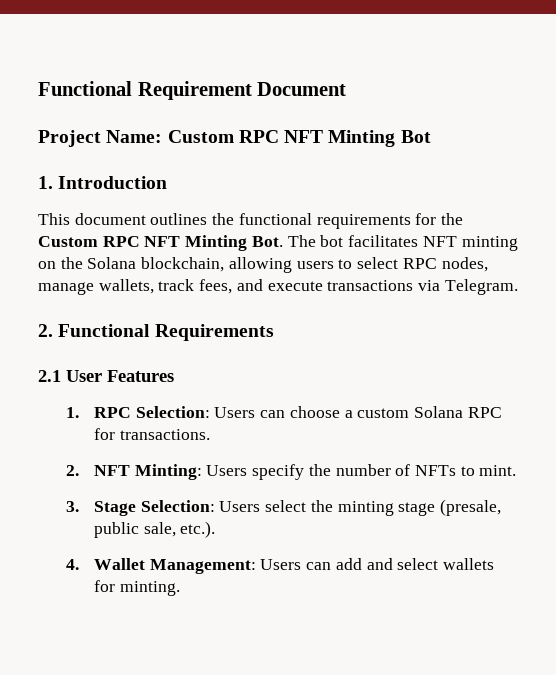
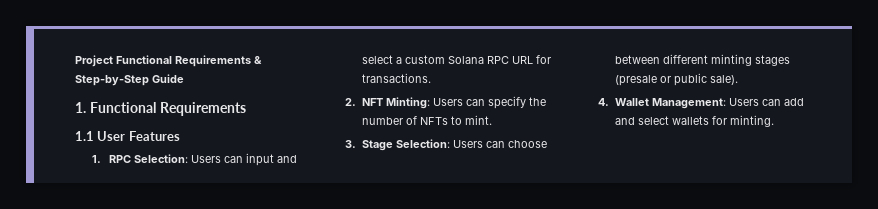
- Functional Requirement Document
- Project Name: Custom RPC NFT Minting Bot
- 1. Introduction
- This document outlines the functional requirements for the Custom RPC NFT Minting Bot. The bot facilitates NFT minting on the Solana blockchain, allowing users to select RPC nodes, manage wallets, track fees, and execute transactions via Telegram.
- 2. Functional Requirements
+ Project Functional Requirements & Step-by-Step Guide
+ 1. Functional Requirements
- 2.1 User Features
+ 1.1 User Features
- 1. RPC Selection: Users can choose a custom Solana RPC for transactions.
+ 1. RPC Selection: Users can input and select a custom Solana RPC URL for transactions.
- 2. NFT Minting: Users specify the number of NFTs to mint.
+ 2. NFT Minting: Users can specify the number of NFTs to mint.
- 3. Stage Selection: Users select the minting stage (presale, public sale, etc.).
+ 3. Stage Selection: Users can choose between different minting stages (presale or public sale).

